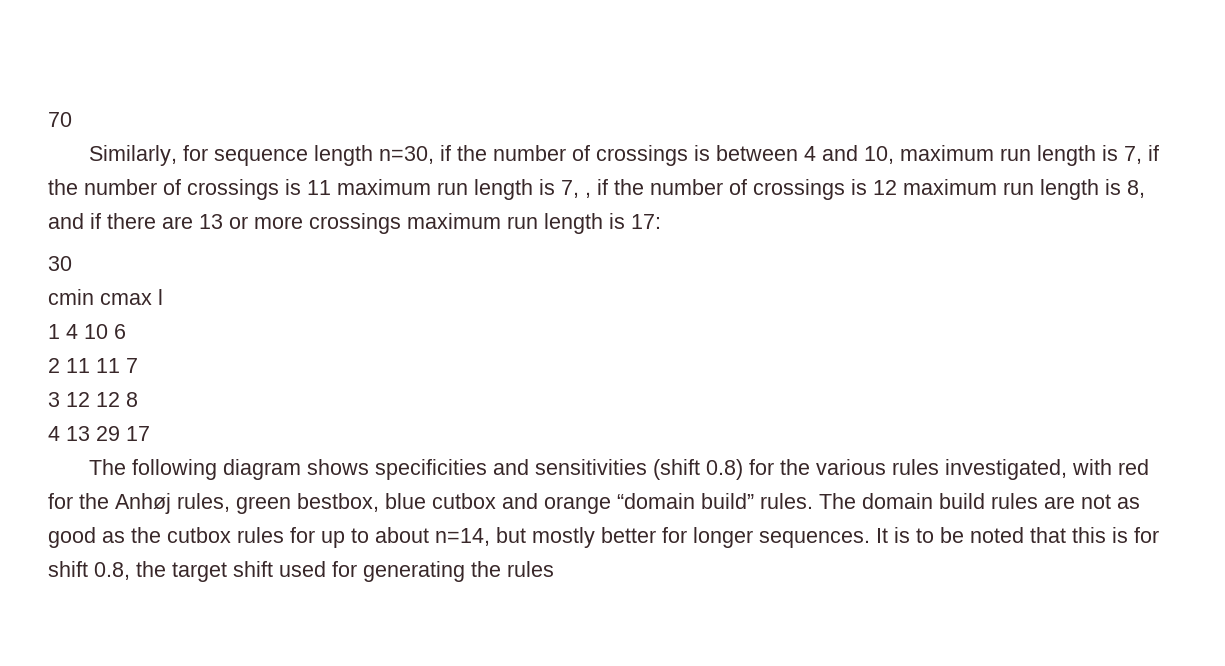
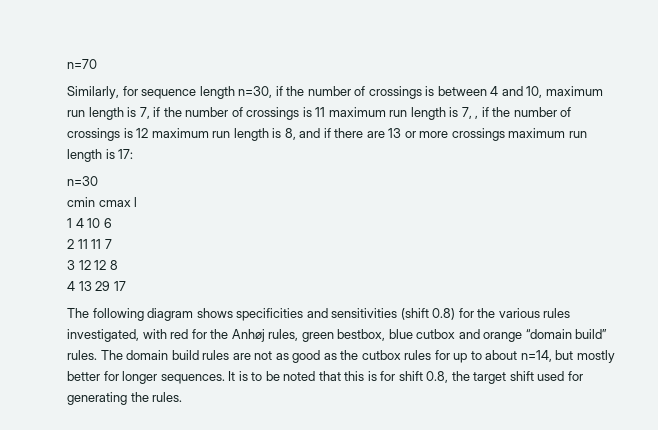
- 70
+ n=70
- 30
+ n=30
- It is to be noted that this is for shift 0.8, the target shift used for generating the rules
+ It is to be noted that this is for shift 0.8, the target shift used for generating the rules.

